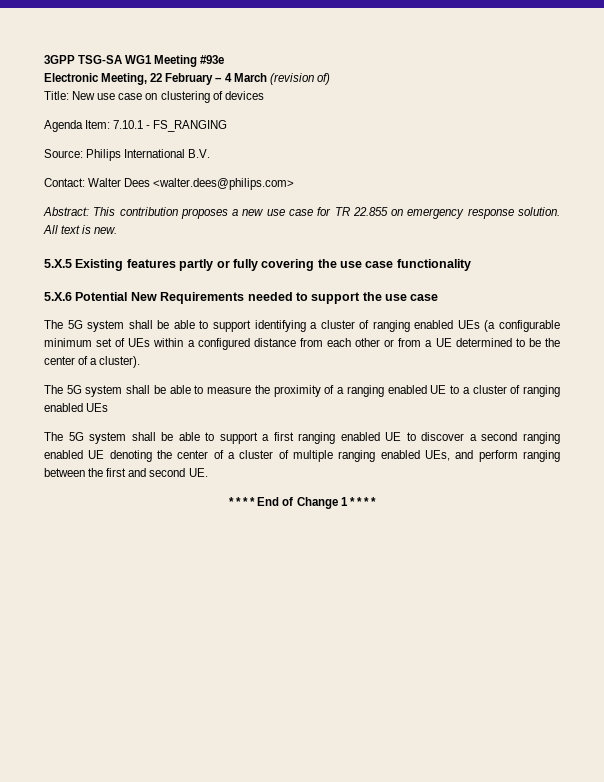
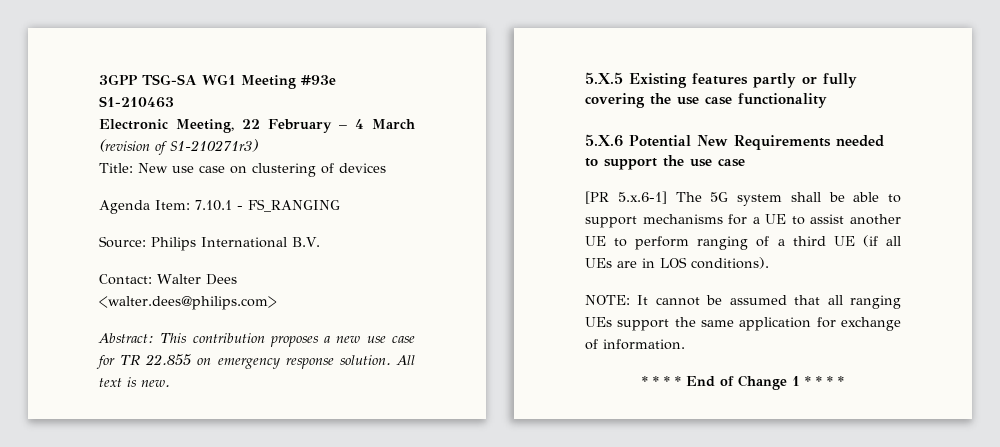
- 3GPP TSG-SA WG1 Meeting #93e
+ 3GPP TSG-SA WG1 Meeting #93e S1-210463
- Electronic Meeting, 22 February – 4 March (revision of)
+ Electronic Meeting, 22 February – 4 March (revision of S1-210271r3)
- The 5G system shall be able to support identifying a cluster of ranging enabled UEs (a configurable minimum set of UEs within a configured distance from each other or from a UE determined to be the center of a cluster).
- The 5G system shall be able to measure the proximity of a ranging enabled UE to a cluster of ranging enabled UEs
- The 5G system shall be able to support a first ranging enabled UE to discover a second ranging enabled UE denoting the center of a cluster of multiple ranging enabled UEs, and perform ranging between the first and second UE.
+ [PR 5.x.6-1] The 5G system shall be able to support mechanisms for a UE to assist another UE to perform ranging of a third UE (if all UEs are in LOS conditions).
+ NOTE: It cannot be assumed that all ranging UEs support the same application for exchange of information.

